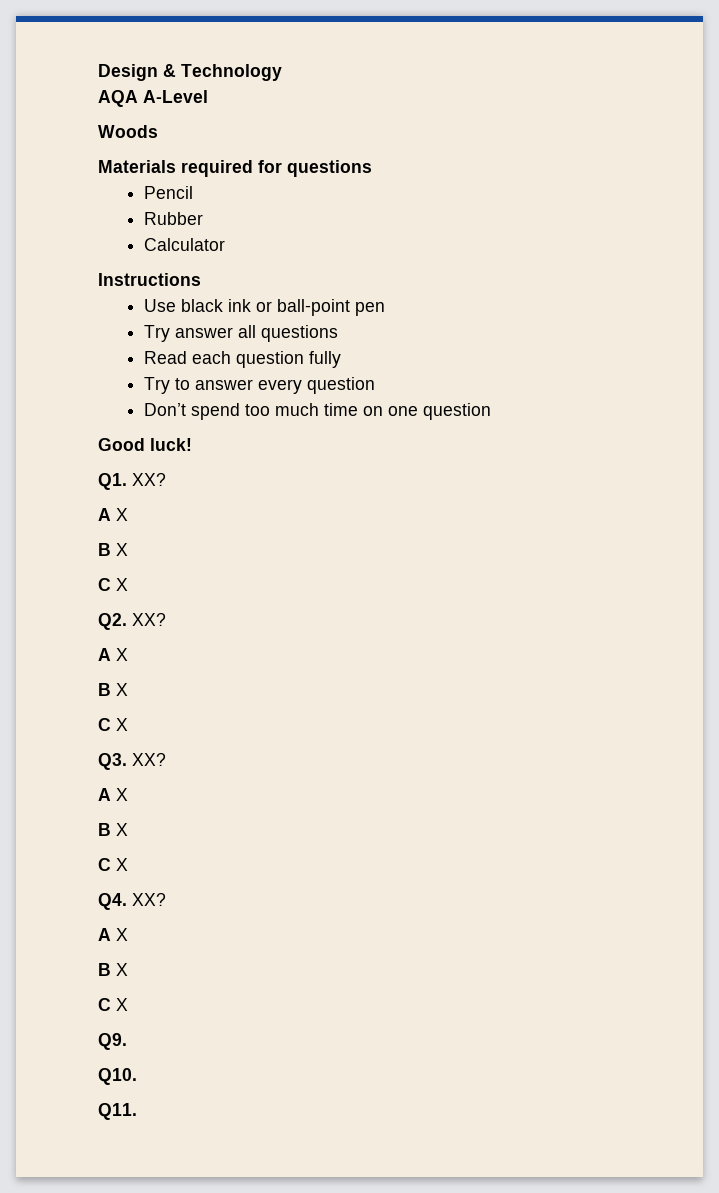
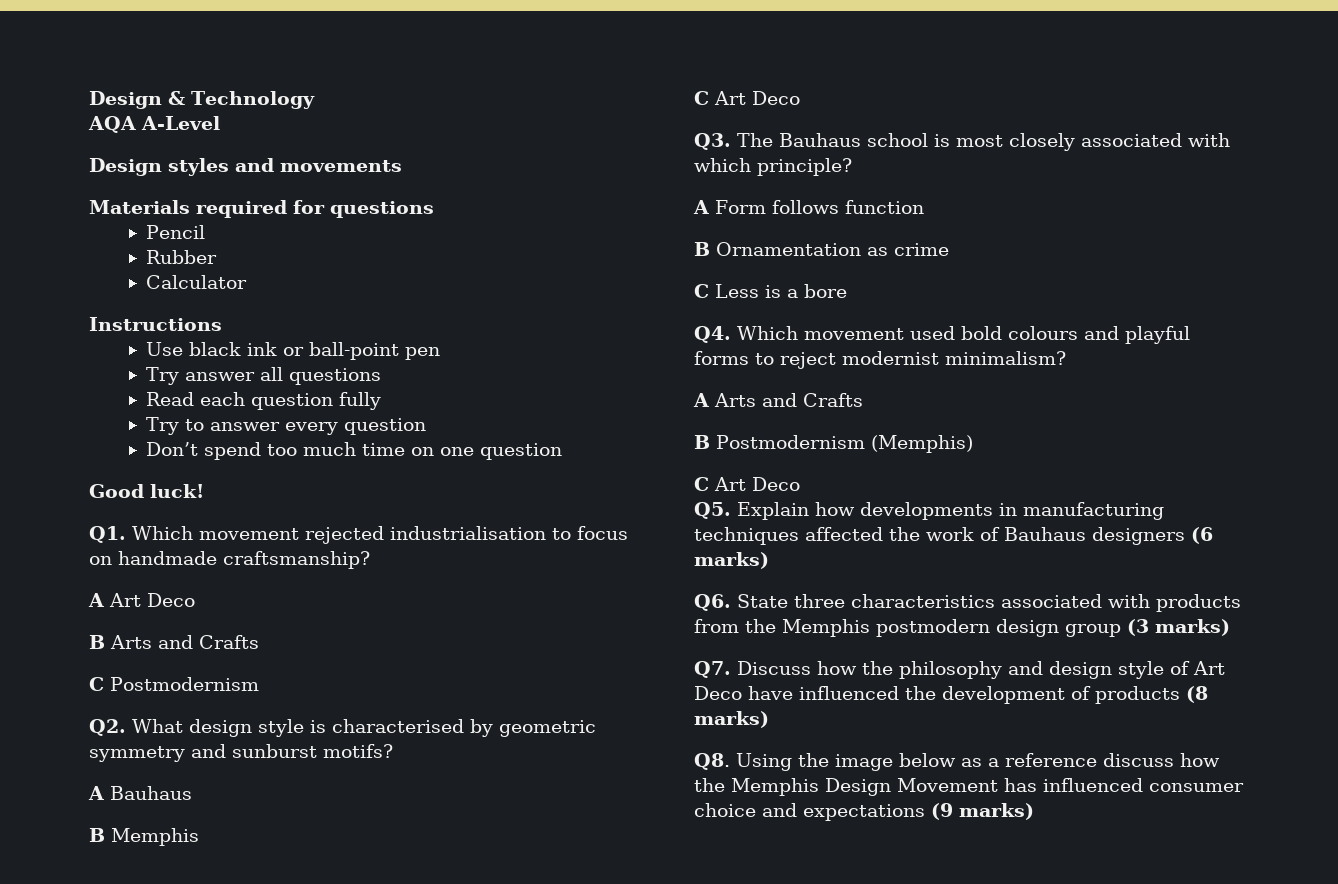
- Woods
+ Design styles and movements
- Q1. XX?
- A X
- B X
- C X
+ Q1. Which movement rejected industrialisation to focus on handmade craftsmanship?
+ A Art Deco
+ B Arts and Crafts
+ C Postmodernism
- Q2. XX?
- A X
- B X
- C X
+ Q2. What design style is characterised by geometric symmetry and sunburst motifs?
+ A Bauhaus
+ B Memphis
+ C Art Deco
- Q3. XX?
- A X
- B X
- C X
- Q4. XX?
- A X
- B X
- C X
- Q9.
- Q10.
- Q11.
+ Q3. The Bauhaus school is most closely associated with which principle?
+ A Form follows function
+ B Ornamentation as crime
+ C Less is a bore
+ Q4. Which movement used bold colours and playful forms to reject modernist minimalism?
+ A Arts and Crafts
+ B Postmodernism (Memphis)
+ C Art Deco
+ Q5. Explain how developments in manufacturing techniques affected the work of Bauhaus designers (6 marks)
+ Q6. State three characteristics associated with products from the Memphis postmodern design group (3 marks)
+ Q7. Discuss how the philosophy and design style of Art Deco have influenced the development of products (8 marks)
+ Q8. Using the image below as a reference discuss how the Memphis Design Movement has influenced consumer choice and expectations (9 marks)

